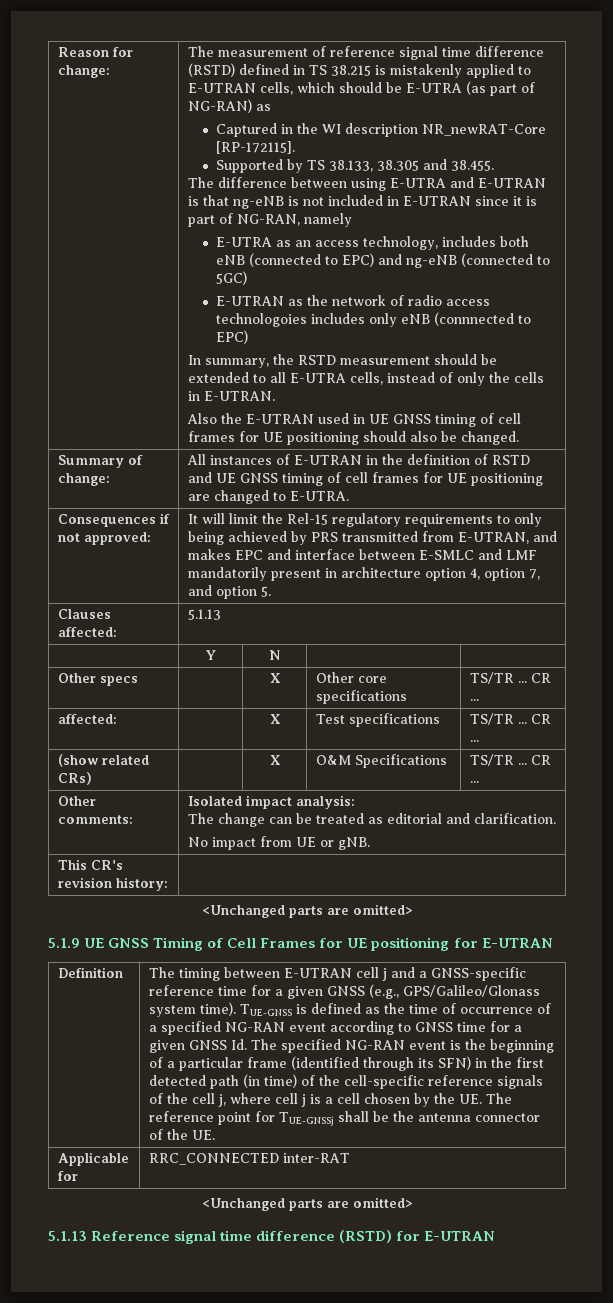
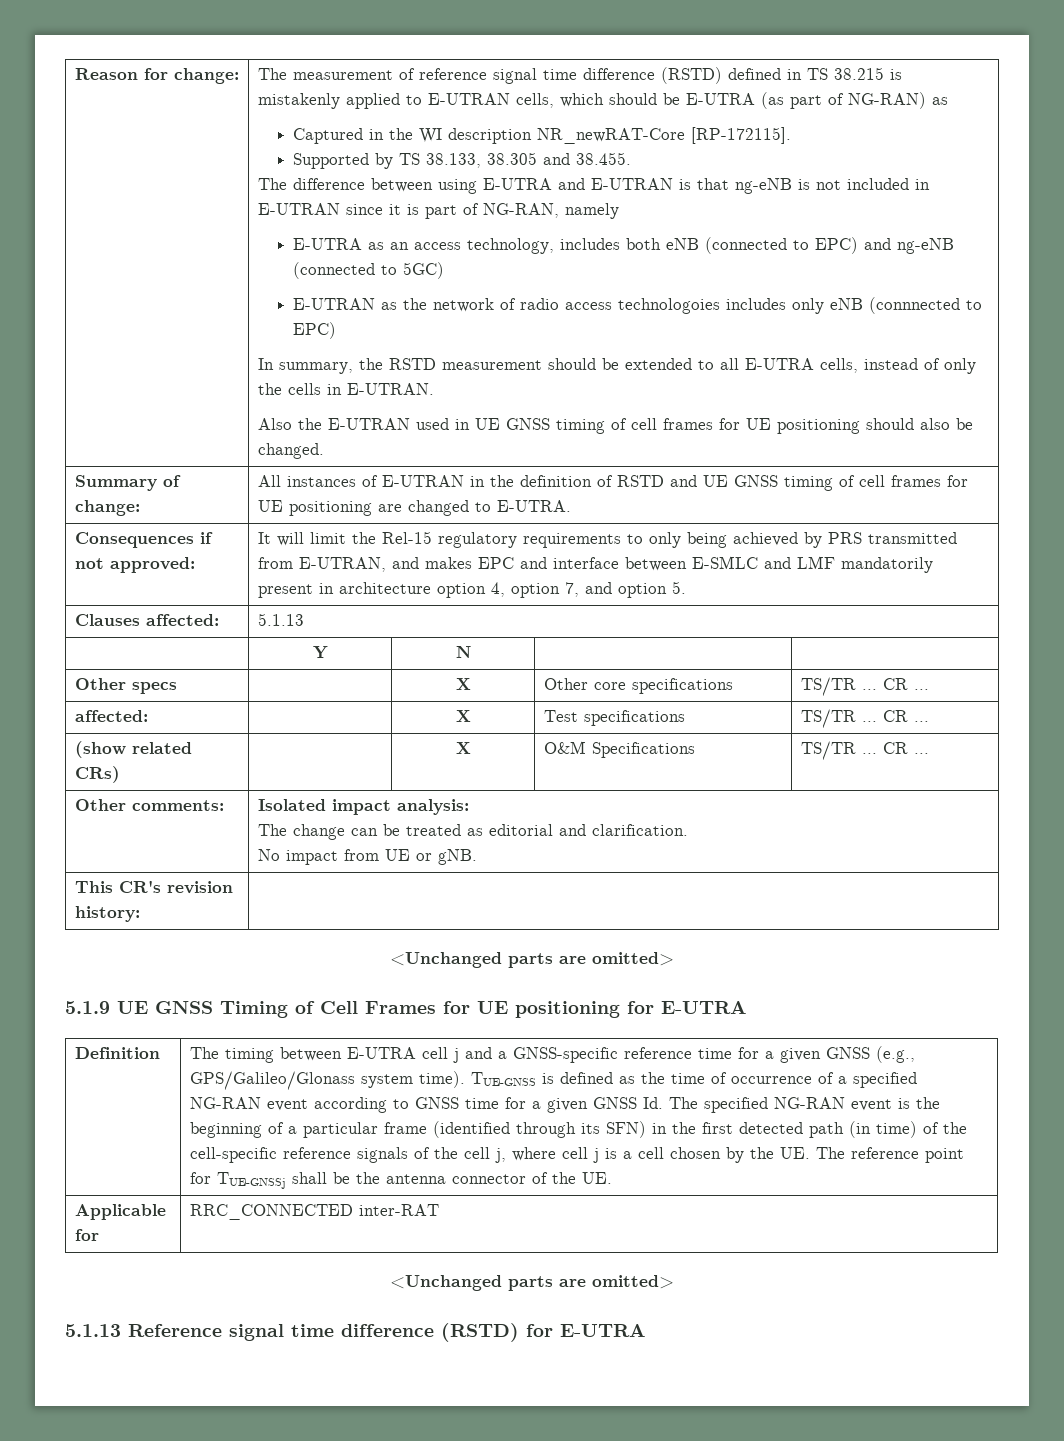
- 5.1.9 UE GNSS Timing of Cell Frames for UE positioning for E-UTRAN
+ 5.1.9 UE GNSS Timing of Cell Frames for UE positioning for E-UTRA
- The timing between E-UTRAN cell j and a GNSS-specific reference time for a given GNSS (e.g., GPS/Galileo/Glonass system time).
+ The timing between E-UTRA cell j and a GNSS-specific reference time for a given GNSS (e.g., GPS/Galileo/Glonass system time).
- 5.1.13 Reference signal time difference (RSTD) for E-UTRAN
+ 5.1.13 Reference signal time difference (RSTD) for E-UTRA

